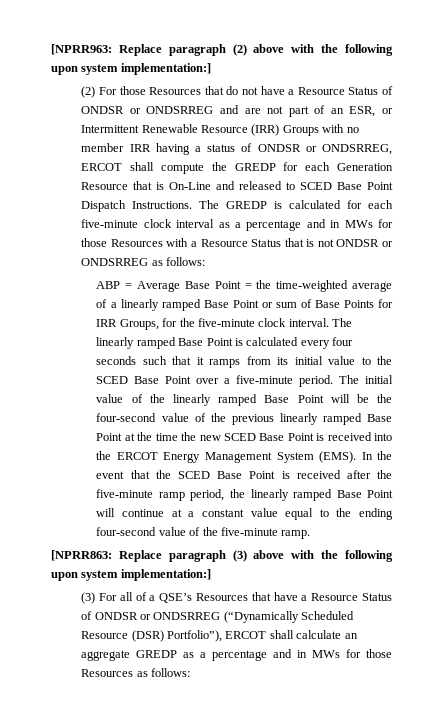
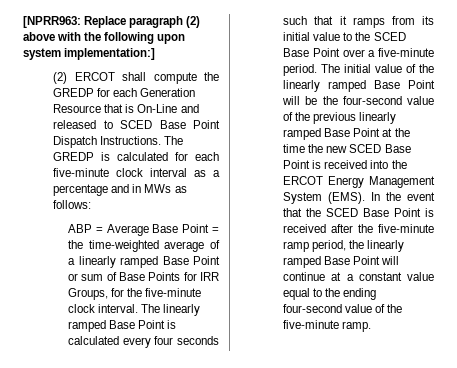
- (2) For those Resources that do not have a Resource Status of ONDSR or ONDSRREG and are not part of an ESR, or Intermittent Renewable Resource (IRR) Groups with no member IRR having a status of ONDSR or ONDSRREG, ERCOT shall compute the GREDP for each Generation Resource that is On-Line and released to SCED Base Point Dispatch Instructions.
+ (2) ERCOT shall compute the GREDP for each Generation Resource that is On-Line and released to SCED Base Point Dispatch Instructions.
- The GREDP is calculated for each five-minute clock interval as a percentage and in MWs for those Resources with a Resource Status that is not ONDSR or ONDSRREG as follows:
+ The GREDP is calculated for each five-minute clock interval as a percentage and in MWs as follows:
- [NPRR863: Replace paragraph (3) above with the following upon system implementation:]
- (3) For all of a QSE’s Resources that have a Resource Status of ONDSR or ONDSRREG (“Dynamically Scheduled Resource (DSR) Portfolio”), ERCOT shall calculate an aggregate GREDP as a percentage and in MWs for those Resources as follows:

